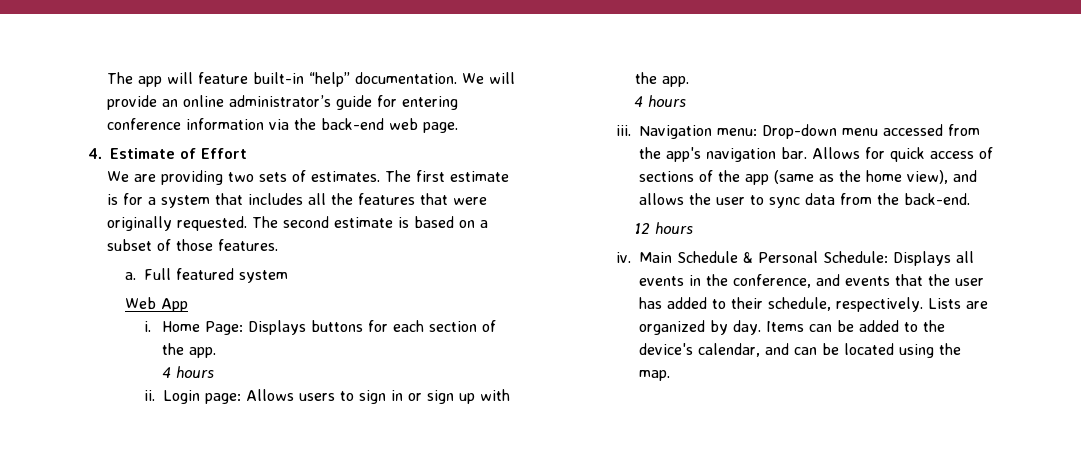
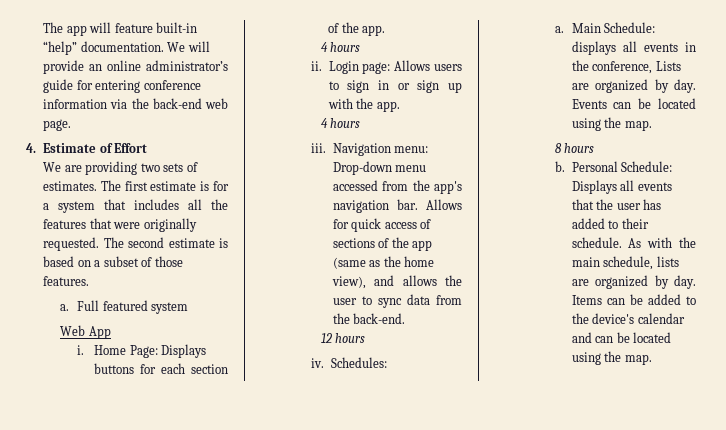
- Main Schedule & Personal Schedule: Displays all events in the conference, and events that the user has added to their schedule, respectively. Lists are organized by day.
+ Schedules:
+ a. Main Schedule: displays all events in the conference, Lists are organized by day. Events can be located using the map.
+ 8 hours
+ b. Personal Schedule: Displays all events that the user has added to their schedule. As with the main schedule, lists are organized by day.
- Items can be added to the device's calendar, and can be located using the map.
+ Items can be added to the device's calendar and can be located using the map.

